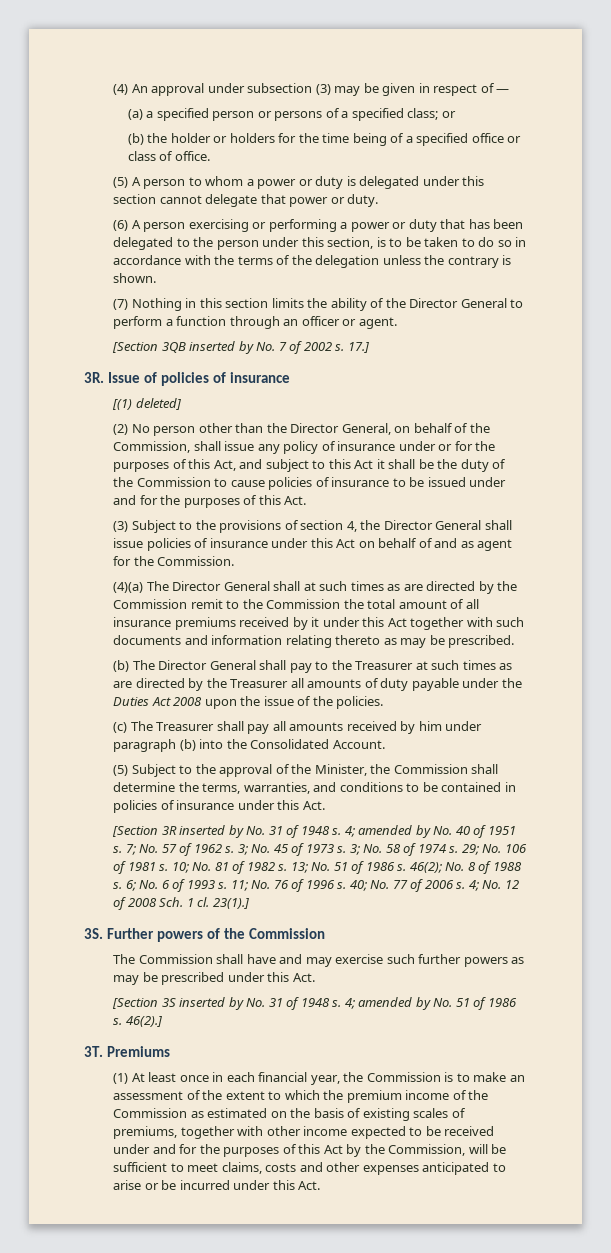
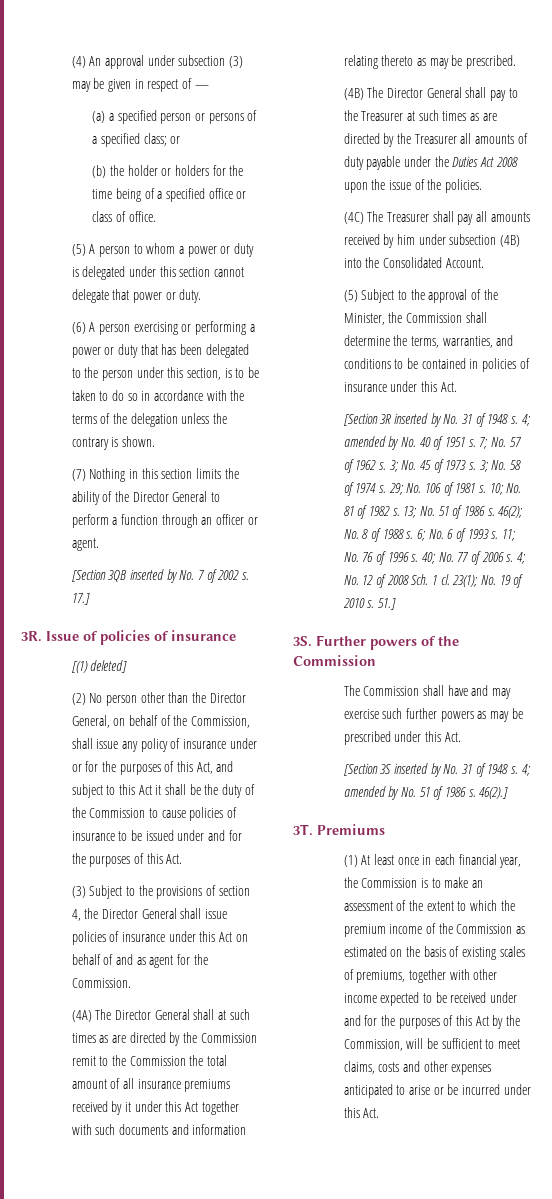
- (4)(a) The Director General shall at such times as are directed by the Commission remit to the Commission the total amount of all insurance premiums received by it under this Act together with such documents and information relating thereto as may be prescribed.
+ (4A) The Director General shall at such times as are directed by the Commission remit to the Commission the total amount of all insurance premiums received by it under this Act together with such documents and information relating thereto as may be prescribed.
- (b) The Director General shall pay to the Treasurer at such times as are directed by the Treasurer all amounts of duty payable under the Duties Act 2008 upon the issue of the policies.
+ (4B) The Director General shall pay to the Treasurer at such times as are directed by the Treasurer all amounts of duty payable under the Duties Act 2008 upon the issue of the policies.
- (c) The Treasurer shall pay all amounts received by him under paragraph (b) into the Consolidated Account.
+ (4C) The Treasurer shall pay all amounts received by him under subsection (4B) into the Consolidated Account.
- 23(1).]
+ 23(1); No. 19 of 2010 s. 51.]

